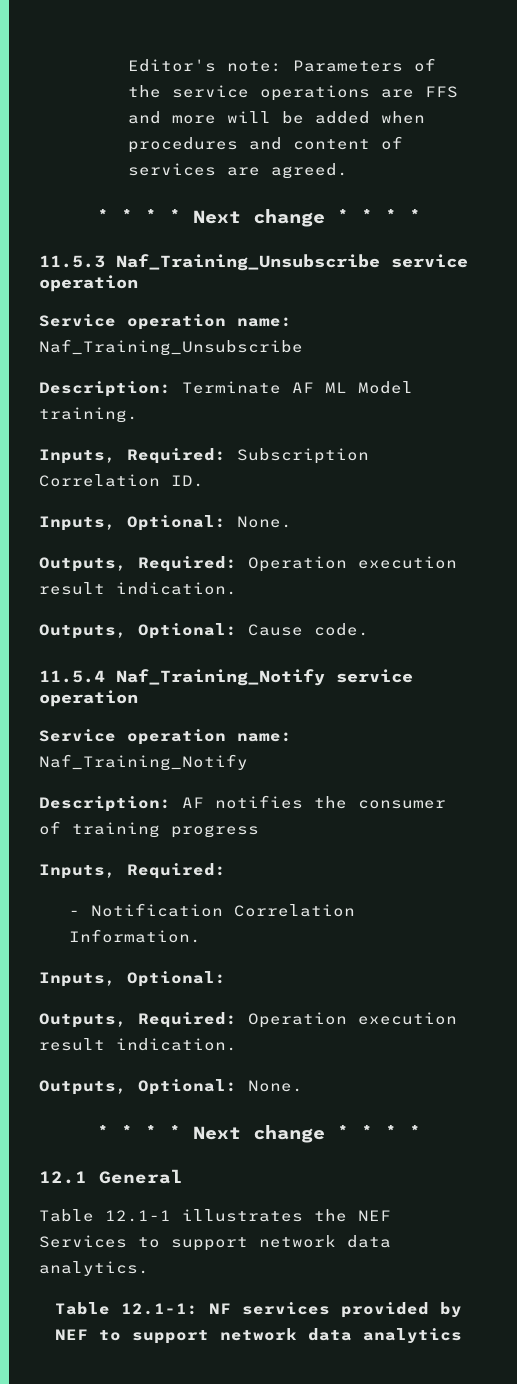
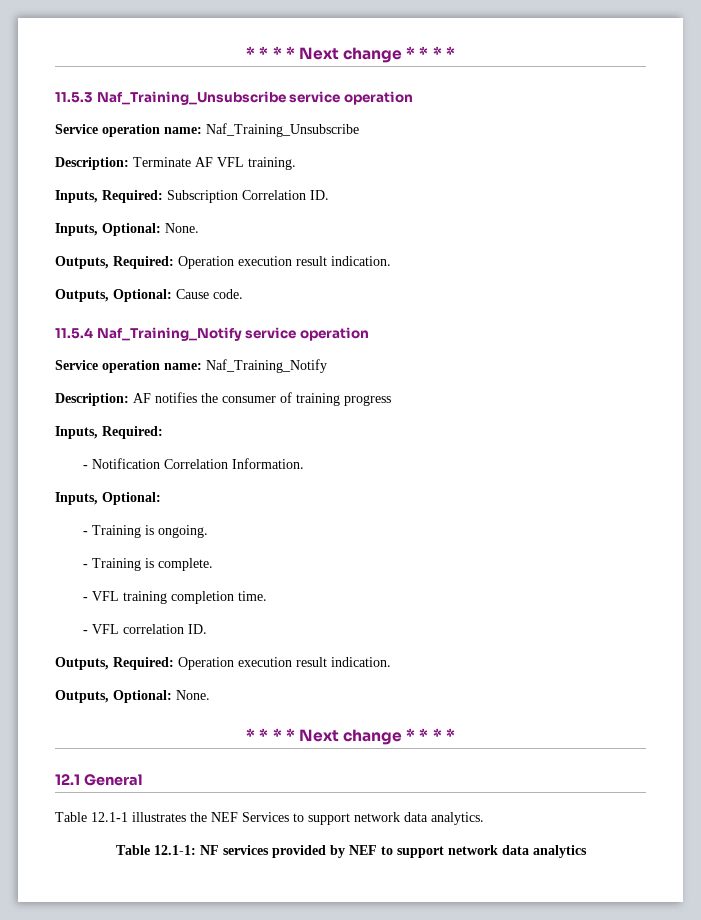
- Editor's note: Parameters of the service operations are FFS and more will be added when procedures and content of services are agreed.
- Description: Terminate AF ML Model training.
+ Description: Terminate AF VFL training.
+ - Training is ongoing.
+ - Training is complete.
+ - VFL training completion time.
+ - VFL correlation ID.

